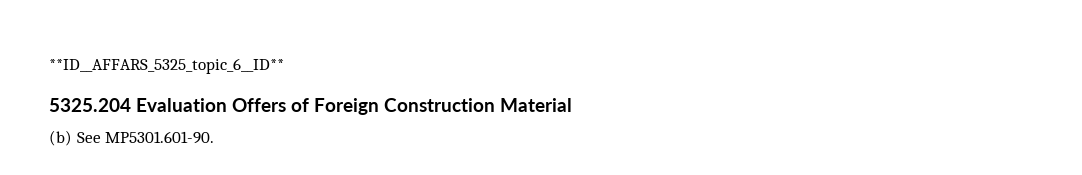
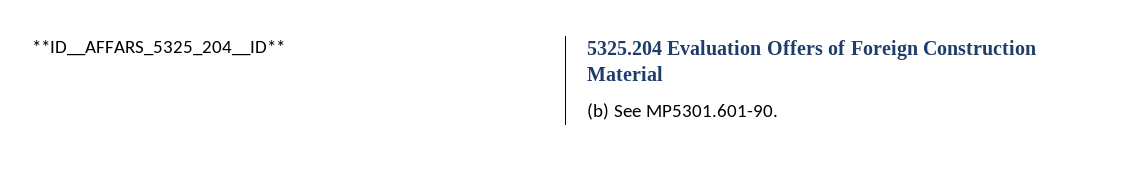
- **ID__AFFARS_5325_topic_6__ID**
+ **ID__AFFARS_5325_204__ID**

